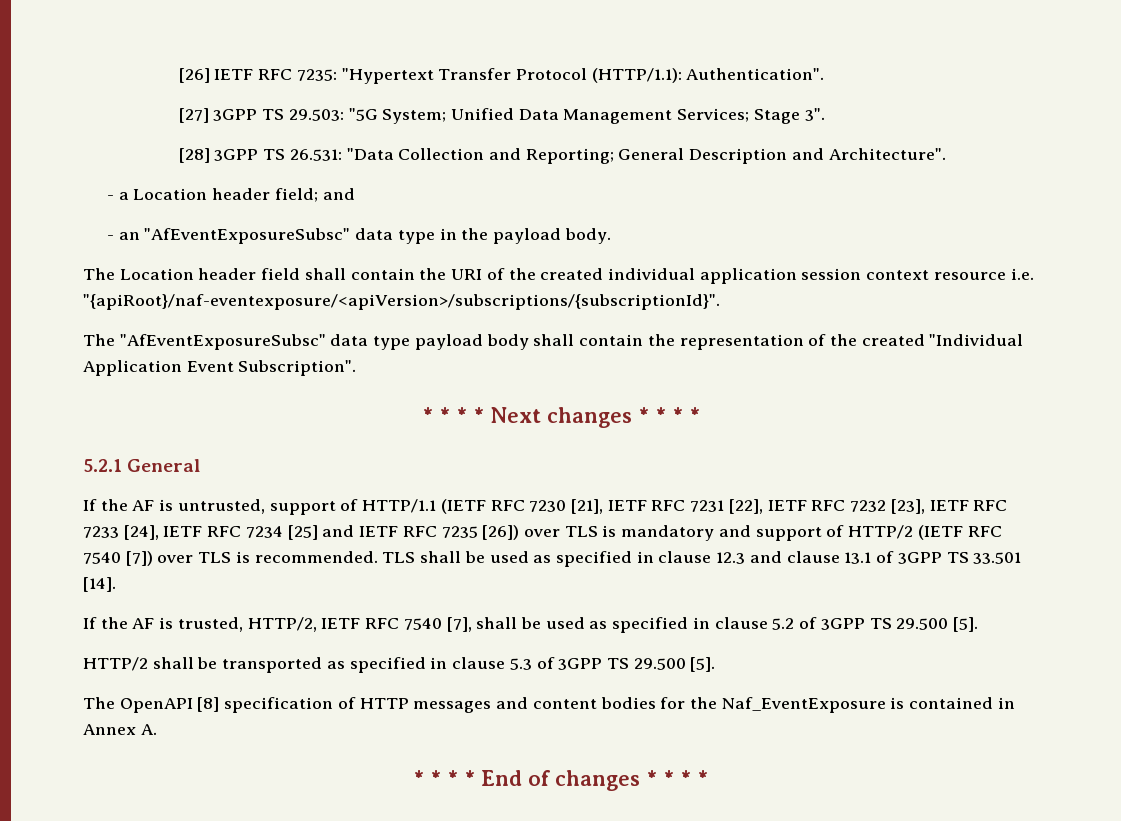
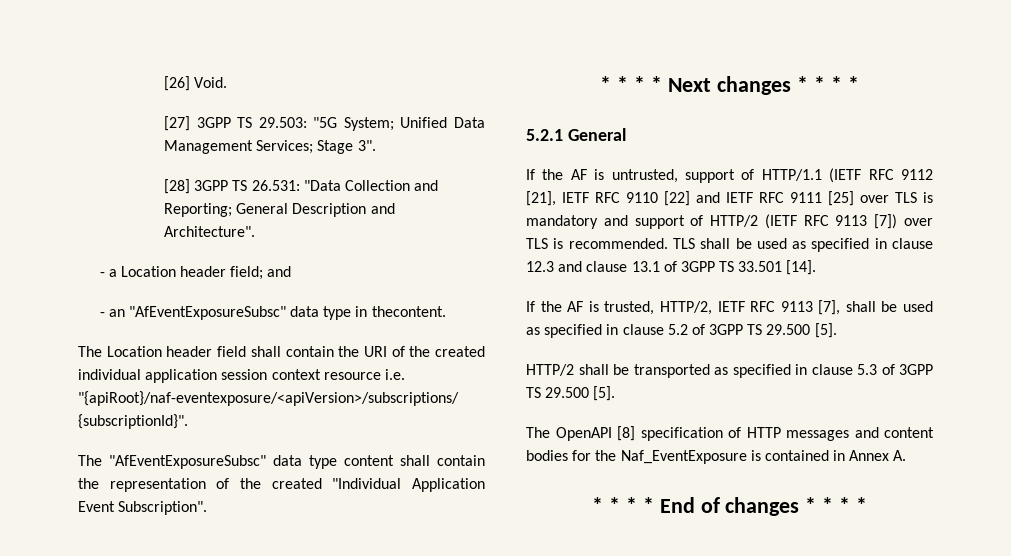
- [26] IETF RFC 7235: "Hypertext Transfer Protocol (HTTP/1.1): Authentication".
+ [26] Void.
- - an "AfEventExposureSubsc" data type in the payload body.
+ - an "AfEventExposureSubsc" data type in thecontent.
- The "AfEventExposureSubsc" data type payload body shall contain the representation of the created "Individual Application Event Subscription".
+ The "AfEventExposureSubsc" data type content shall contain the representation of the created "Individual Application Event Subscription".
- If the AF is untrusted, support of HTTP/1.1 (IETF RFC 7230 [21], IETF RFC 7231 [22], IETF RFC 7232 [23], IETF RFC 7233 [24], IETF RFC 7234 [25] and IETF RFC 7235 [26]) over TLS is mandatory and support of HTTP/2 (IETF RFC 7540 [7]) over TLS is recommended.
+ If the AF is untrusted, support of HTTP/1.1 (IETF RFC 9112 [21], IETF RFC 9110 [22] and IETF RFC 9111 [25] over TLS is mandatory and support of HTTP/2 (IETF RFC 9113 [7]) over TLS is recommended.
- If the AF is trusted, HTTP/2, IETF RFC 7540 [7], shall be used as specified in clause 5.2 of 3GPP TS 29.500 [5].
+ If the AF is trusted, HTTP/2, IETF RFC 9113 [7], shall be used as specified in clause 5.2 of 3GPP TS 29.500 [5].

